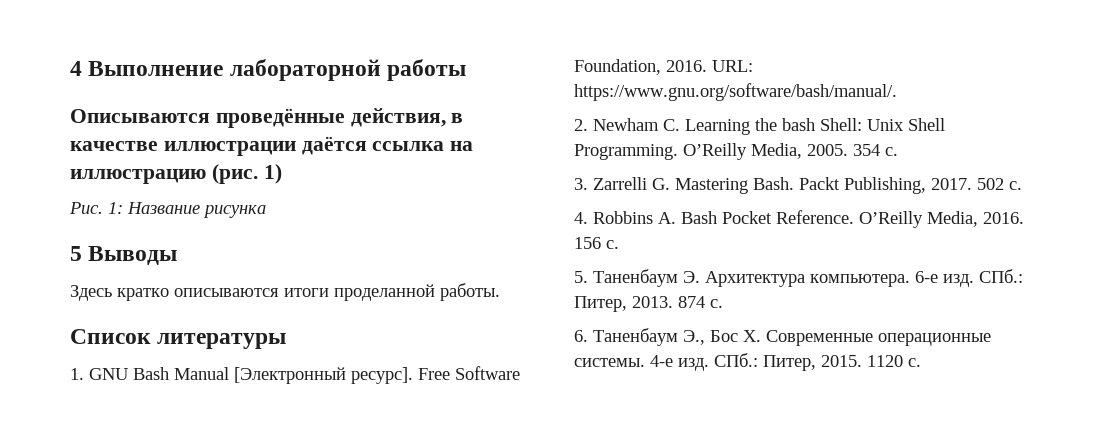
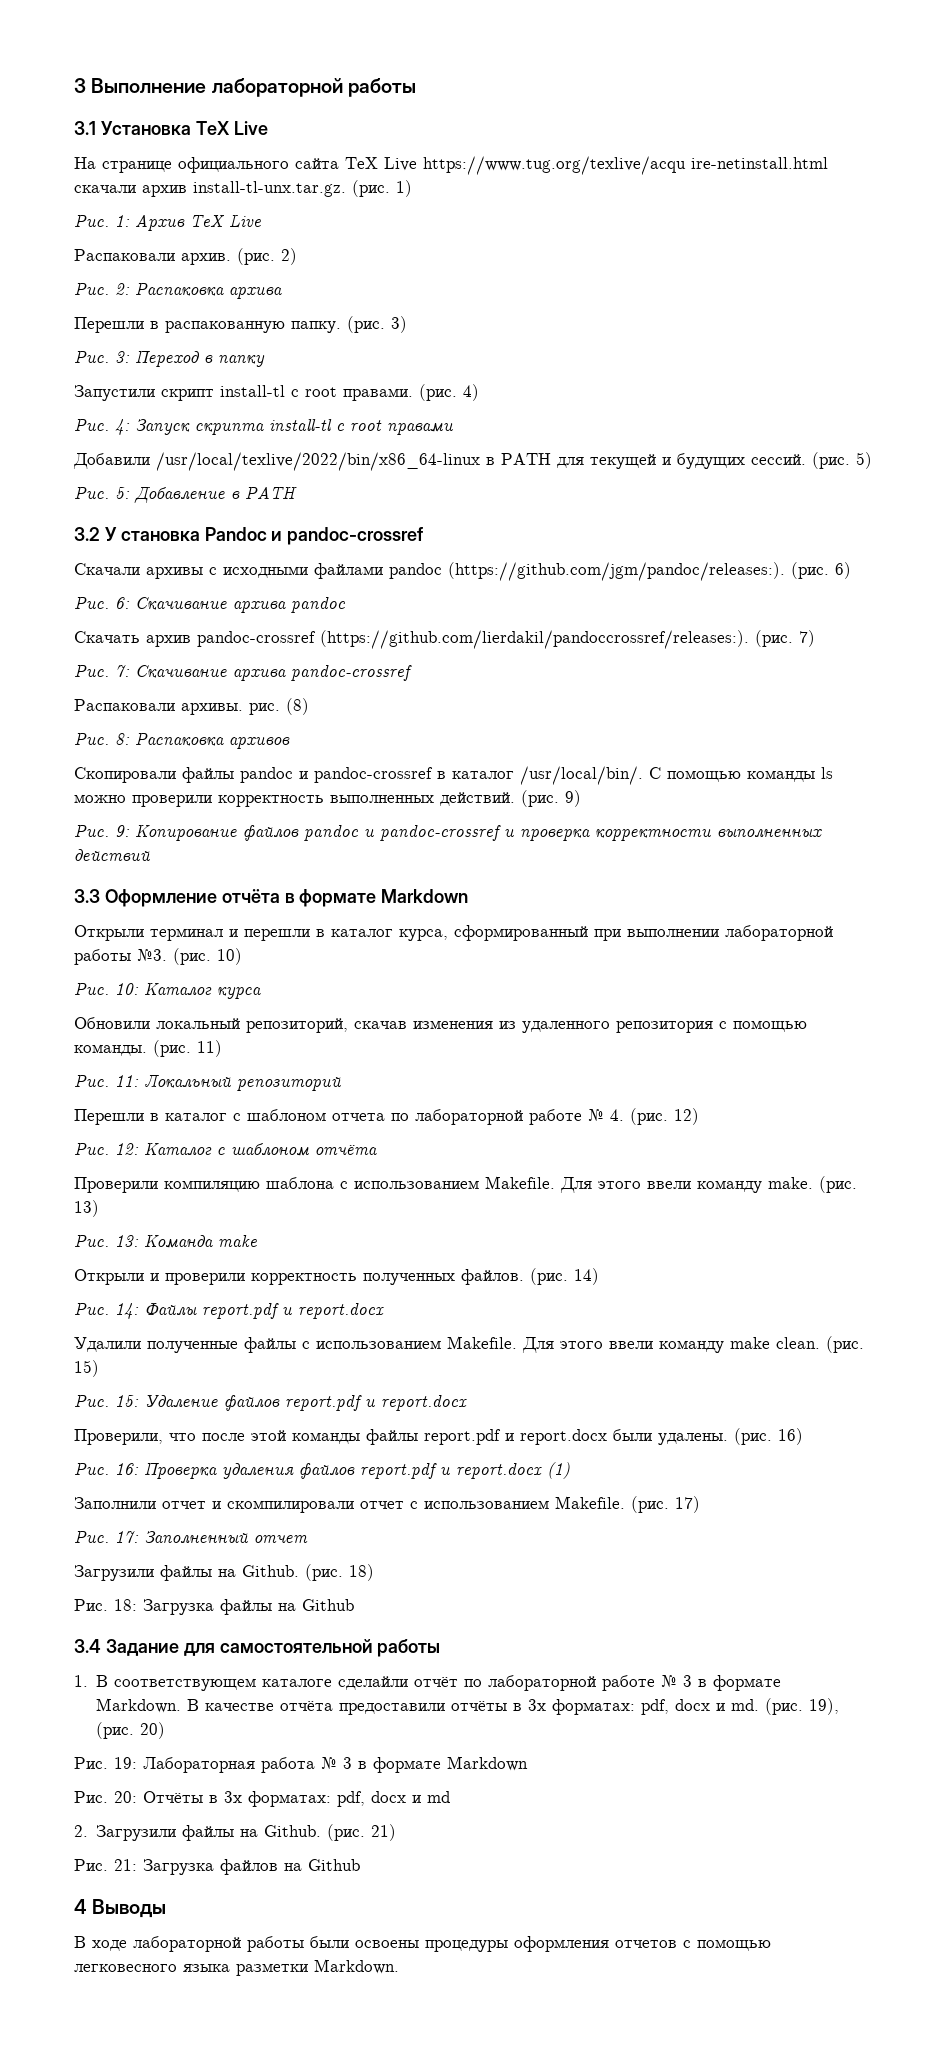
- 4 Выполнение лабораторной работы
+ 3 Выполнение лабораторной работы
- Описываются проведённые действия, в качестве иллюстрации даётся ссылка на иллюстрацию (рис. 1)
- Рис. 1: Название рисунка
- 5 Выводы
- Здесь кратко описываются итоги проделанной работы.
- Список литературы
- 1. GNU Bash Manual [Электронный ресурс]. Free Software Foundation, 2016. URL: https://www.gnu.org/software/bash/manual/.
- 2. Newham C. Learning the bash Shell: Unix Shell Programming. O’Reilly Media, 2005. 354 с.
- 3. Zarrelli G. Mastering Bash. Packt Publishing, 2017. 502 с.
- 4. Robbins A. Bash Pocket Reference. O’Reilly Media, 2016. 156 с.
- 5. Таненбаум Э. Архитектура компьютера. 6-е изд. СПб.: Питер, 2013. 874 с.
- 6. Таненбаум Э., Бос Х. Современные операционные системы. 4-е изд. СПб.: Питер, 2015. 1120 с.
+ 3.1 Установка TeX Live
+ На странице официального сайта TeX Live https://www.tug.org/texlive/acqu ire-netinstall.html скачали архив install-tl-unx.tar.gz. (рис. 1)
+ Рис. 1: Архив TeX Live
+ Распаковали архив. (рис. 2)
+ Рис. 2: Распаковка архива
+ Перешли в распакованную папку. (рис. 3)
+ Рис. 3: Переход в папку
+ Запустили скрипт install-tl c root правами. (рис. 4)
+ Рис. 4: Запуск скрипта install-tl c root правами
+ Добавили /usr/local/texlive/2022/bin/x86_64-linux в PATH для текущей и будущих сессий. (рис. 5)
+ Рис. 5: Добавление в PATH
+ 3.2 У становка Pandoc и pandoc-crossref
+ Скачали архивы с исходными файлами pandoc (https://github.com/jgm/pandoc/releases:). (рис. 6)
+ Рис. 6: Скачивание архива pandoc
+ Скачать архив pandoc-crossref (https://github.com/lierdakil/pandoccrossref/releases:). (рис. 7)
+ Рис. 7: Скачивание архива pandoc-crossref
+ Распаковали архивы. рис. (8)
+ Рис. 8: Распаковка архивов
+ Скопировали файлы pandoc и pandoc-crossref в каталог /usr/local/bin/. С помощью команды ls можно проверили корректность выполненных действий. (рис. 9)
+ Рис. 9: Копирование файлов pandoc и pandoc-crossref и проверка корректности выполненных действий
+ 3.3 Оформление отчёта в формате Markdown
+ Открыли терминал и перешли в каталог курса, сформированный при выполнении лабораторной работы №3. (рис. 10)
+ Рис. 10: Каталог курса
+ Обновили локальный репозиторий, скачав изменения из удаленного репозитория с помощью команды. (рис. 11)
+ Рис. 11: Локальный репозиторий
+ Перешли в каталог с шаблоном отчета по лабораторной работе № 4. (рис. 12)
+ Рис. 12: Каталог с шаблоном отчёта
+ Проверили компиляцию шаблона с использованием Makefile. Для этого ввели команду make. (рис. 13)
+ Рис. 13: Команда make
+ Открыли и проверили корректность полученных файлов. (рис. 14)
+ Рис. 14: Файлы report.pdf и report.docx
+ Удалили полученные файлы с использованием Makefile. Для этого ввели команду make clean. (рис. 15)
+ Рис. 15: Удаление файлов report.pdf и report.docx
+ Проверили, что после этой команды файлы report.pdf и report.docx были удалены. (рис. 16)
+ Рис. 16: Проверка удаления файлов report.pdf и report.docx (1)
+ Заполнили отчет и скомпилировали отчет с использованием Makefile. (рис. 17)
+ Рис. 17: Заполненный отчет
+ Загрузили файлы на Github. (рис. 18)
+ Рис. 18: Загрузка файлы на Github
+ 3.4 Задание для самостоятельной работы
+ 1. В соответствующем каталоге сделайли отчёт по лабораторной работе № 3 в формате Markdown. В качестве отчёта предоставили отчёты в 3х форматах: pdf, docx и md. (рис. 19), (рис. 20)
+ Рис. 19: Лабораторная работа № 3 в формате Markdown
+ Рис. 20: Отчёты в 3х форматах: pdf, docx и md
+ 2. Загрузили файлы на Github. (рис. 21)
+ Рис. 21: Загрузка файлов на Github
+ 4 Выводы
+ В ходе лабораторной работы были освоены процедуры оформления отчетов с помощью легковесного языка разметки Markdown.

